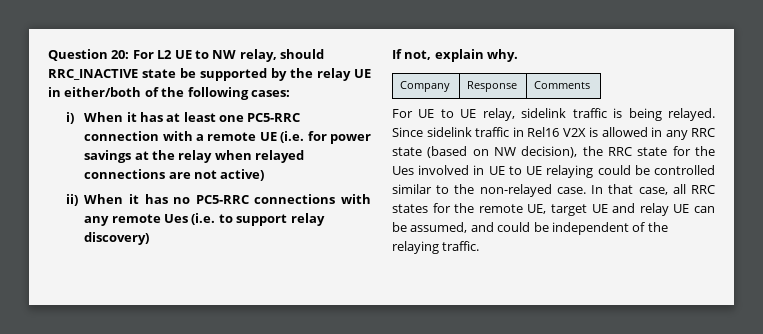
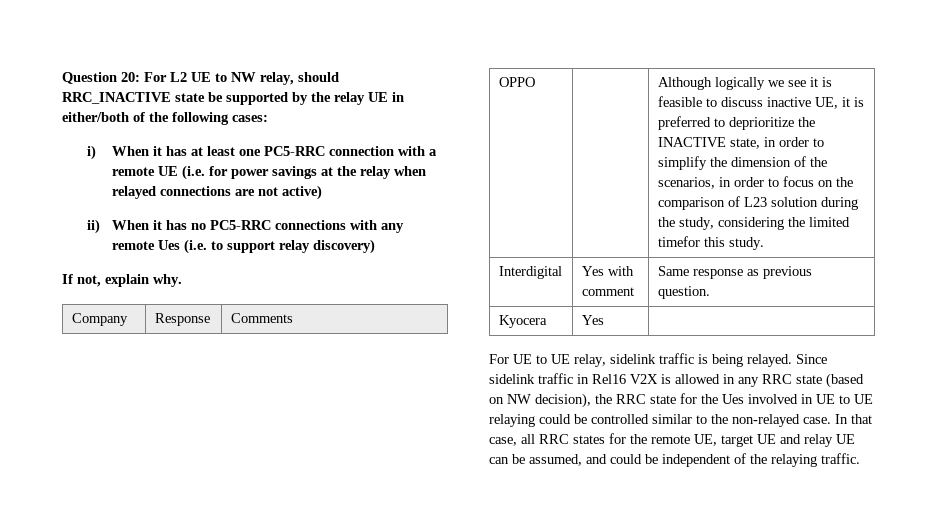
+ OPPO | | Although logically we see it is feasible to discuss inactive UE, it is preferred to deprioritize the INACTIVE state, in order to simplify the dimension of the scenarios, in order to focus on the comparison of L23 solution during the study, considering the limited timefor this study.
+ Interdigital | Yes with comment | Same response as previous question.
+ Kyocera | Yes |

